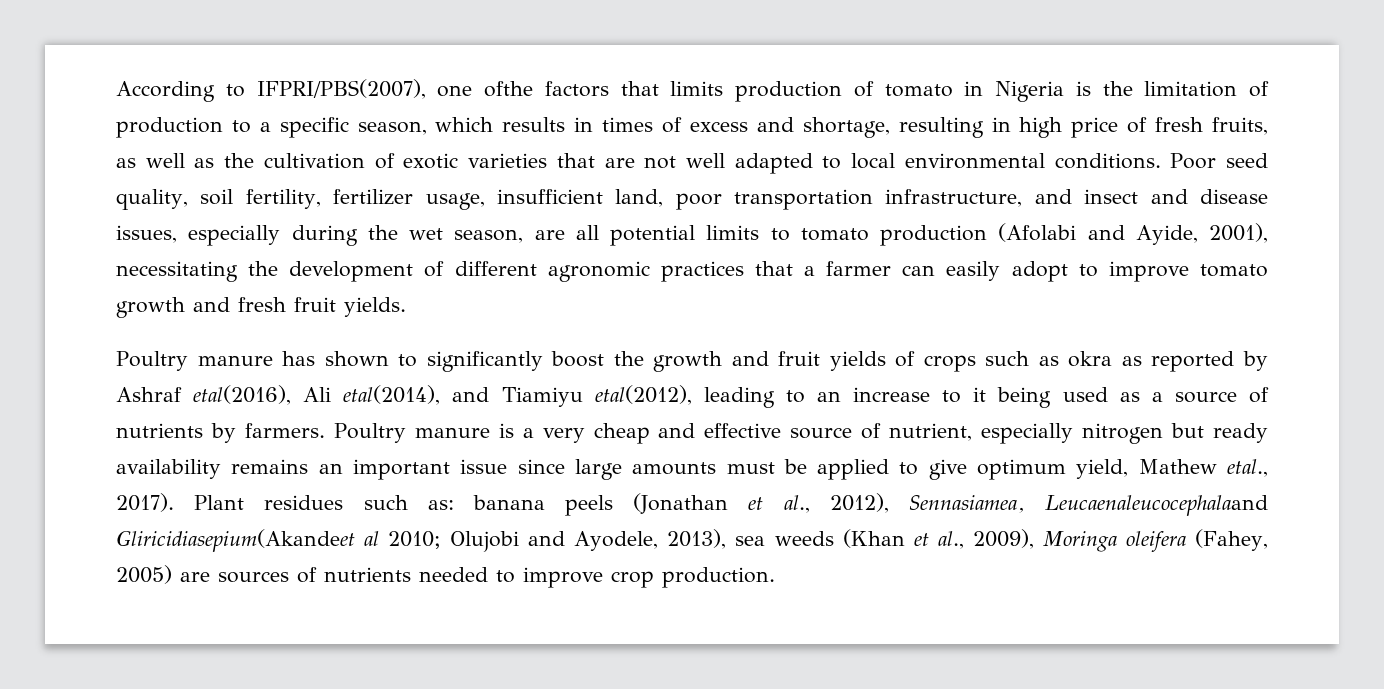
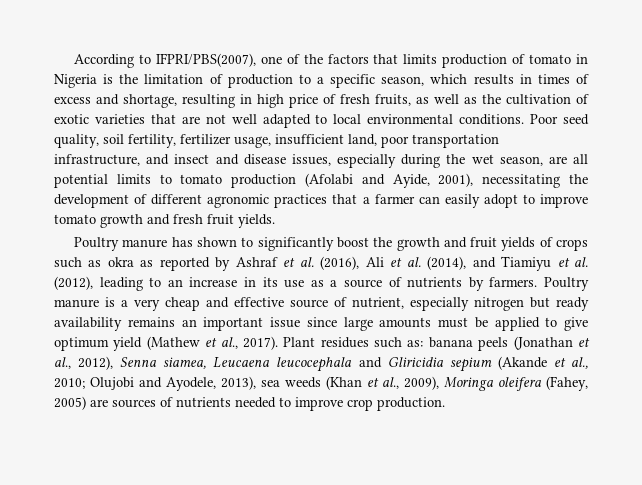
- According to IFPRI/PBS(2007), one ofthe factors that limits production of tomato in Nigeria is the limitation of production to a specific season, which results in times of excess and shortage, resulting in high price of fresh fruits, as well as the cultivation of exotic varieties that are not well adapted to local environmental conditions.
+ According to IFPRI/PBS(2007), one of the factors that limits production of tomato in Nigeria is the limitation of production to a specific season, which results in times of excess and shortage, resulting in high price of fresh fruits, as well as the cultivation of exotic varieties that are not well adapted to local environmental conditions.
- Poultry manure has shown to significantly boost the growth and fruit yields of crops such as okra as reported by Ashraf etal(2016), Ali etal(2014), and Tiamiyu etal(2012), leading to an increase to it being used as a source of nutrients by farmers.
+ Poultry manure has shown to significantly boost the growth and fruit yields of crops such as okra as reported by Ashraf et al. (2016), Ali et al. (2014), and Tiamiyu et al. (2012), leading to an increase in its use as a source of nutrients by farmers.
- Poultry manure is a very cheap and effective source of nutrient, especially nitrogen but ready availability remains an important issue since large amounts must be applied to give optimum yield, Mathew etal., 2017).
+ Poultry manure is a very cheap and effective source of nutrient, especially nitrogen but ready availability remains an important issue since large amounts must be applied to give optimum yield (Mathew et al., 2017).
- Plant residues such as: banana peels (Jonathan et al., 2012), Sennasiamea, Leucaenaleucocephalaand Gliricidiasepium(Akandeet al 2010; Olujobi and Ayodele, 2013), sea weeds (Khan et al., 2009), Moringa oleifera (Fahey, 2005) are sources of nutrients needed to improve crop production.
+ Plant residues such as: banana peels (Jonathan et al., 2012), Senna siamea, Leucaena leucocephala and Gliricidia sepium (Akande et al., 2010; Olujobi and Ayodele, 2013), sea weeds (Khan et al., 2009), Moringa oleifera (Fahey, 2005) are sources of nutrients needed to improve crop production.

